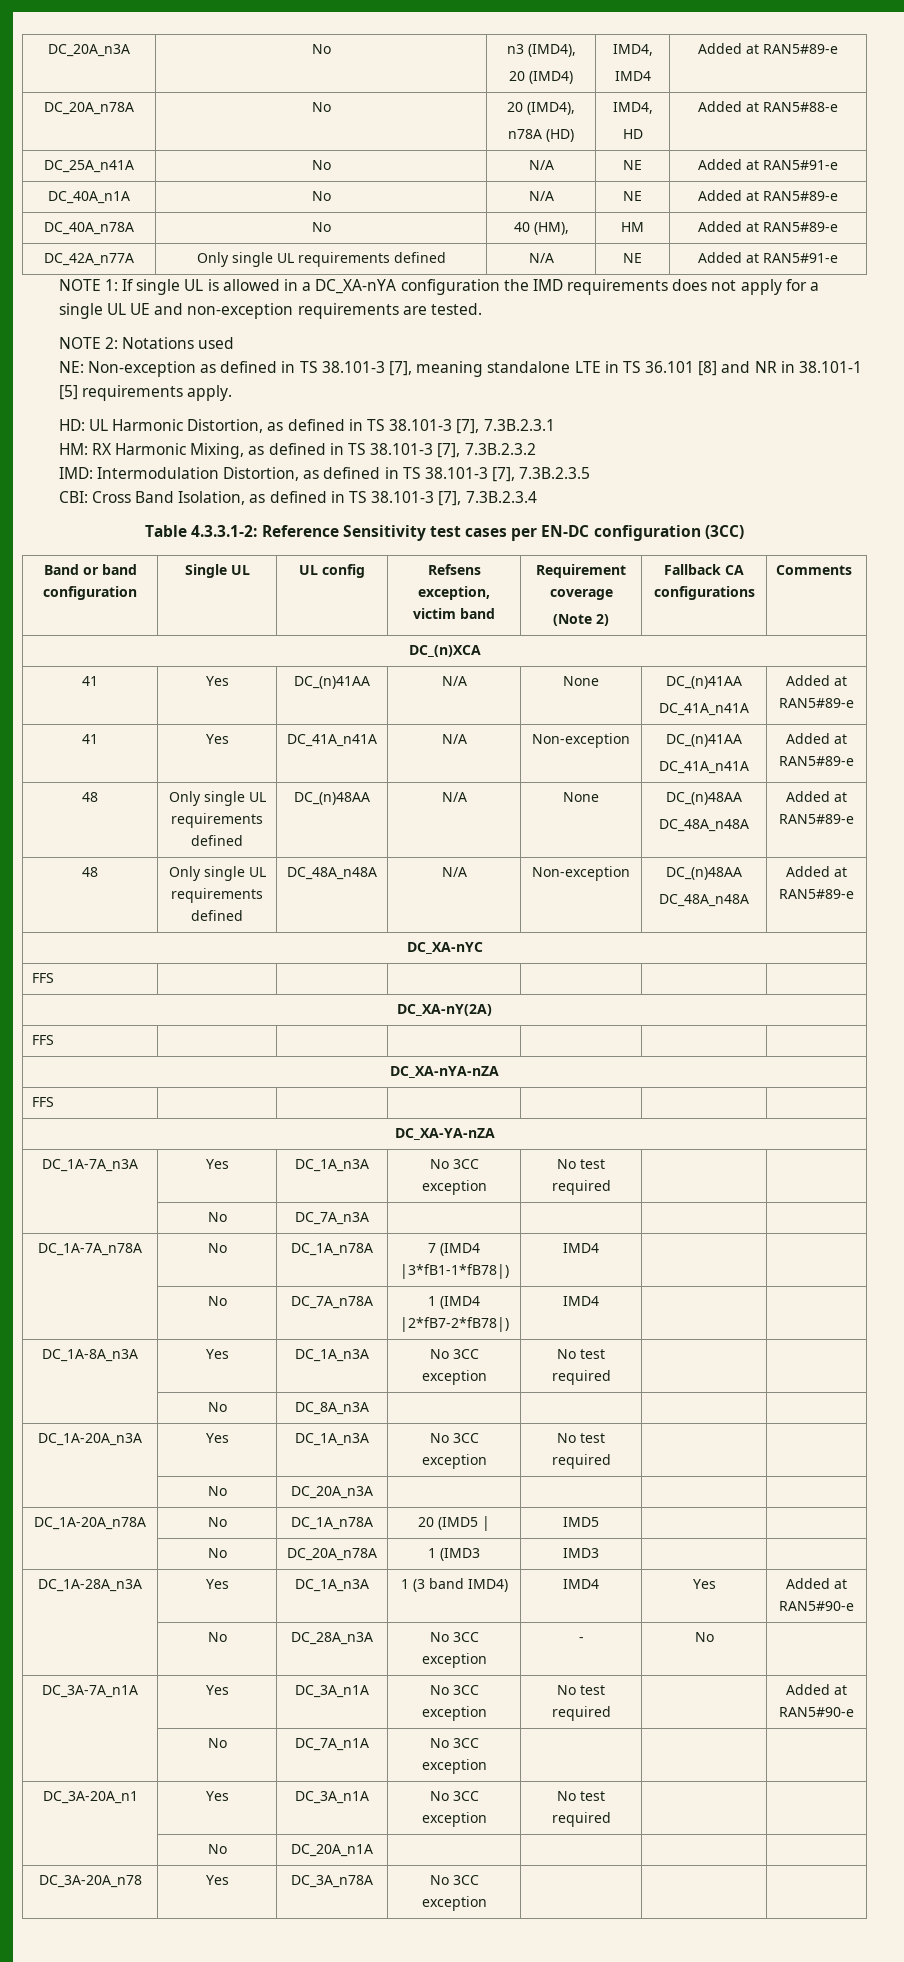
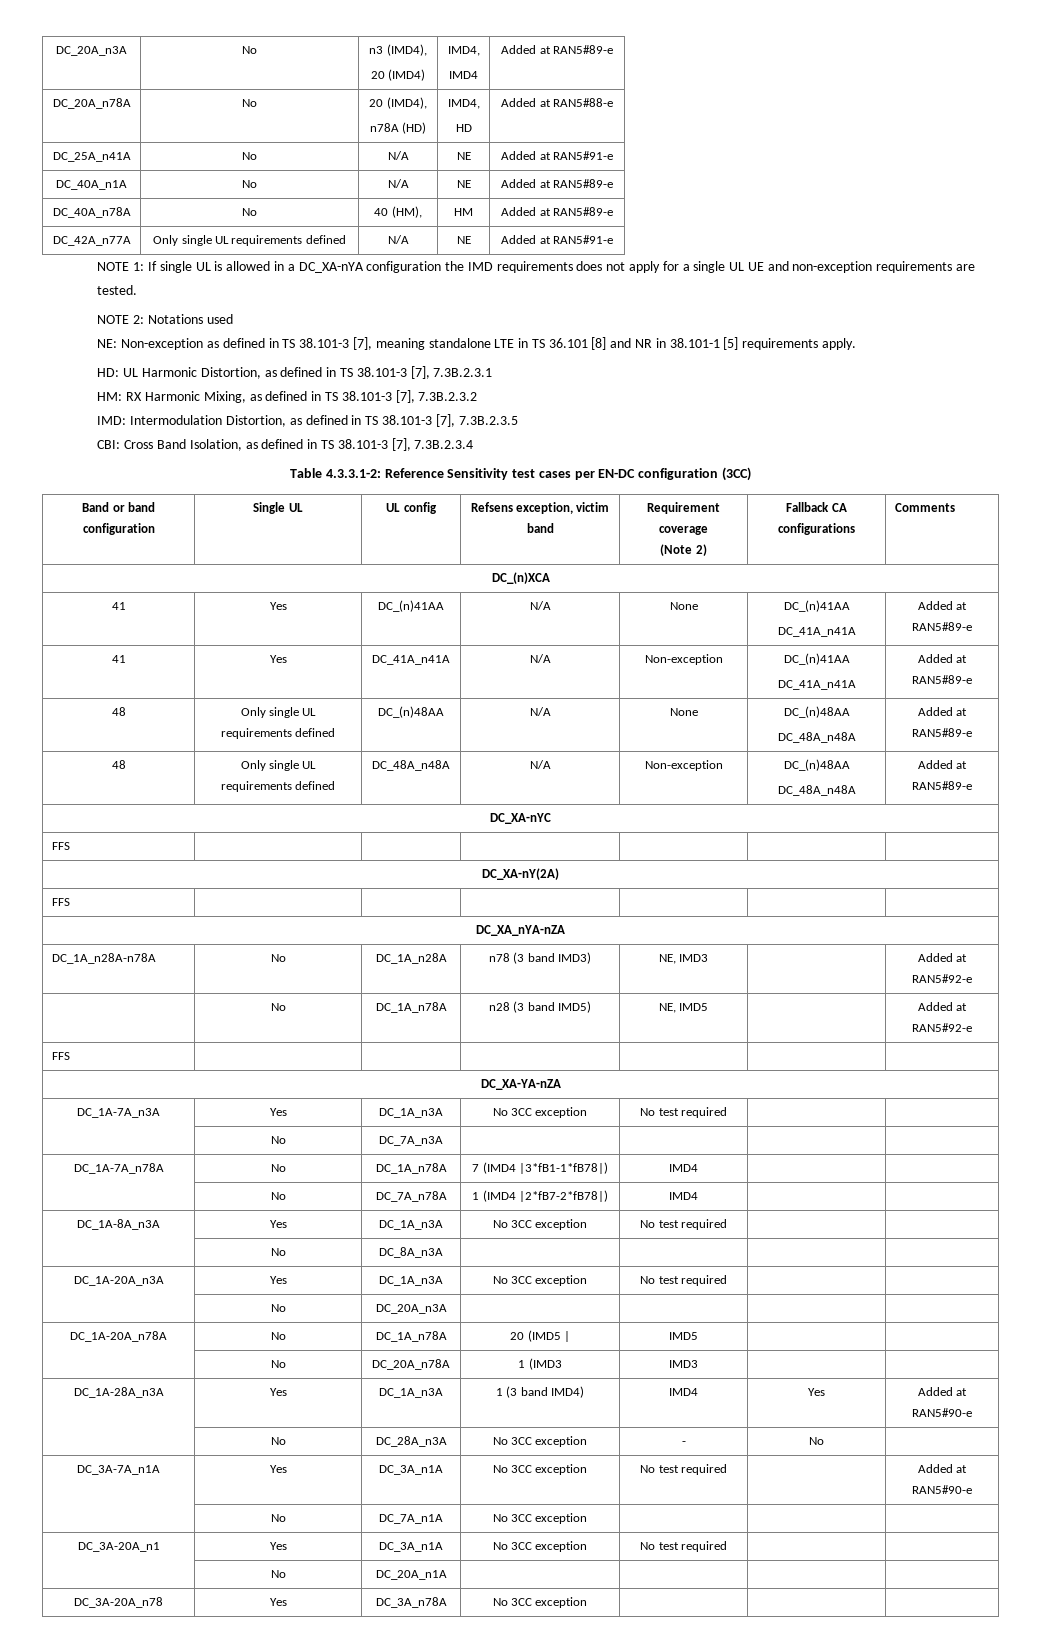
- DC_XA-nYA-nZA
+ DC_XA_nYA-nZA
+ DC_1A_n28A-n78A | No | DC_1A_n28A | n78 (3 band IMD3) | NE, IMD3 | | Added at RAN5#92-e
+ | No | DC_1A_n78A | n28 (3 band IMD5) | NE, IMD5 | | Added at RAN5#92-e

